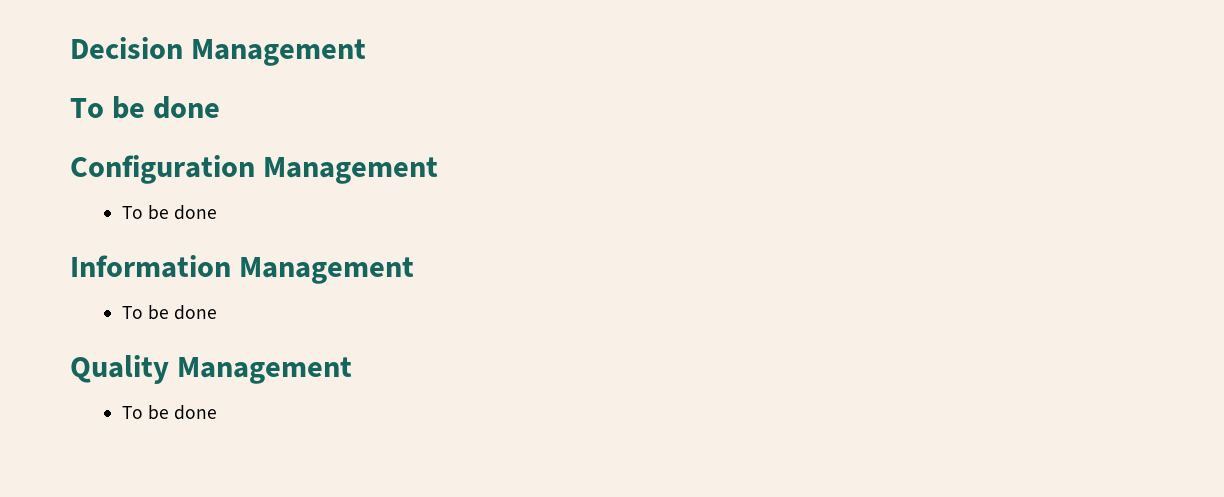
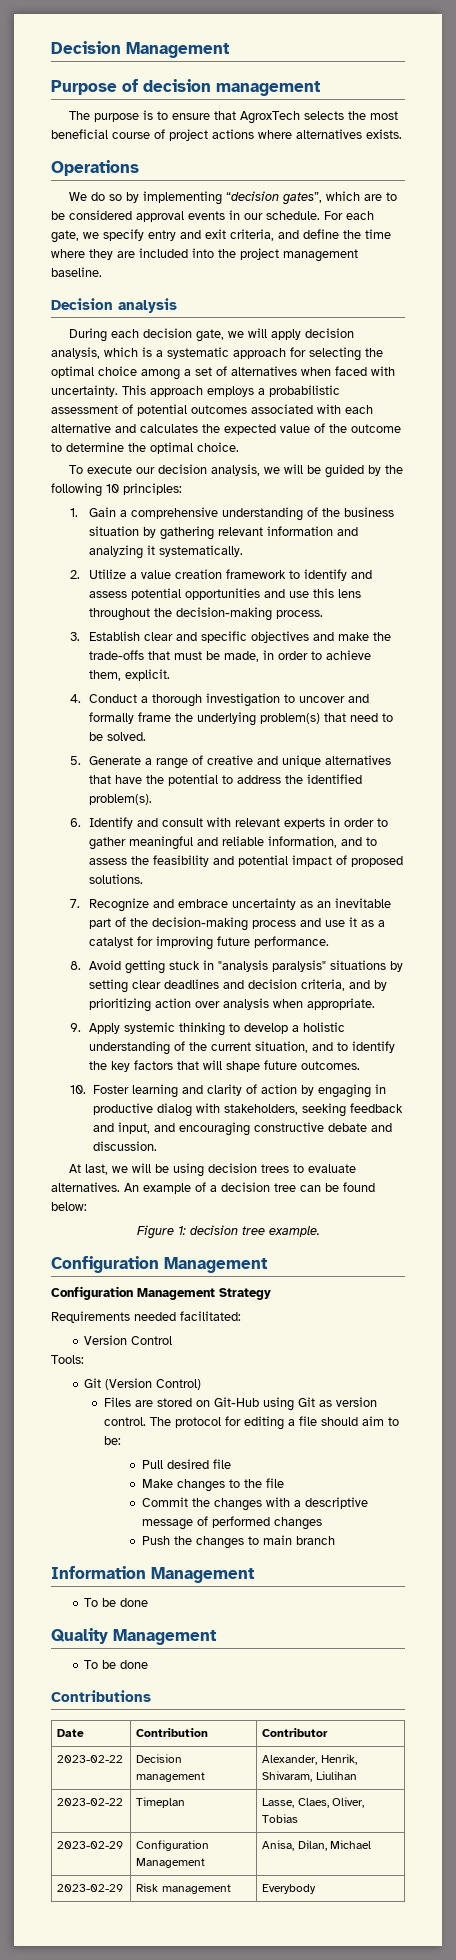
  Decision Management
- To be done
+ Purpose of decision management
+ The purpose is to ensure that AgroxTech selects the most beneficial course of project actions where alternatives exists.
+ Operations
+ We do so by implementing “decision gates”, which are to be considered approval events in our schedule. For each gate, we specify entry and exit criteria, and define the time where they are included into the project management baseline.
+ Decision analysis
+ During each decision gate, we will apply decision analysis, which is a systematic approach for selecting the optimal choice among a set of alternatives when faced with uncertainty. This approach employs a probabilistic assessment of potential outcomes associated with each alternative and calculates the expected value of the outcome to determine the optimal choice.
+ To execute our decision analysis, we will be guided by the following 10 principles:
+ 1. Gain a comprehensive understanding of the business situation by gathering relevant information and analyzing it systematically.
+ 2. Utilize a value creation framework to identify and assess potential opportunities and use this lens throughout the decision-making process.
+ 3. Establish clear and specific objectives and make the trade-offs that must be made, in order to achieve them, explicit.
+ 4. Conduct a thorough investigation to uncover and formally frame the underlying problem(s) that need to be solved.
+ 5. Generate a range of creative and unique alternatives that have the potential to address the identified problem(s).
+ 6. Identify and consult with relevant experts in order to gather meaningful and reliable information, and to assess the feasibility and potential impact of proposed solutions.
+ 7. Recognize and embrace uncertainty as an inevitable part of the decision-making process and use it as a catalyst for improving future performance.
+ 8. Avoid getting stuck in "analysis paralysis" situations by setting clear deadlines and decision criteria, and by prioritizing action over analysis when appropriate.
+ 9. Apply systemic thinking to develop a holistic understanding of the current situation, and to identify the key factors that will shape future outcomes.
+ 10. Foster learning and clarity of action by engaging in productive dialog with stakeholders, seeking feedback and input, and encouraging constructive debate and discussion.
+ At last, we will be using decision trees to evaluate alternatives. An example of a decision tree can be found below:
+ Figure 1: decision tree example.
  Configuration Management
- To be done
+ Configuration Management Strategy
+ Requirements needed facilitated:
+ Version Control
+ Tools:
+ Git (Version Control)
+ Files are stored on Git-Hub using Git as version control. The protocol for editing a file should aim to be:
+ Pull desired file
+ Make changes to the file
+ Commit the changes with a descriptive message of performed changes
+ Push the changes to main branch
+ Contributions
+ Date | Contribution | Contributor
+ 2023-02-22 | Decision management | Alexander, Henrik, Shivaram, Liulihan
+ 2023-02-22 | Timeplan | Lasse, Claes, Oliver, Tobias
+ 2023-02-29 | Configuration Management | Anisa, Dilan, Michael
+ 2023-02-29 | Risk management | Everybody

